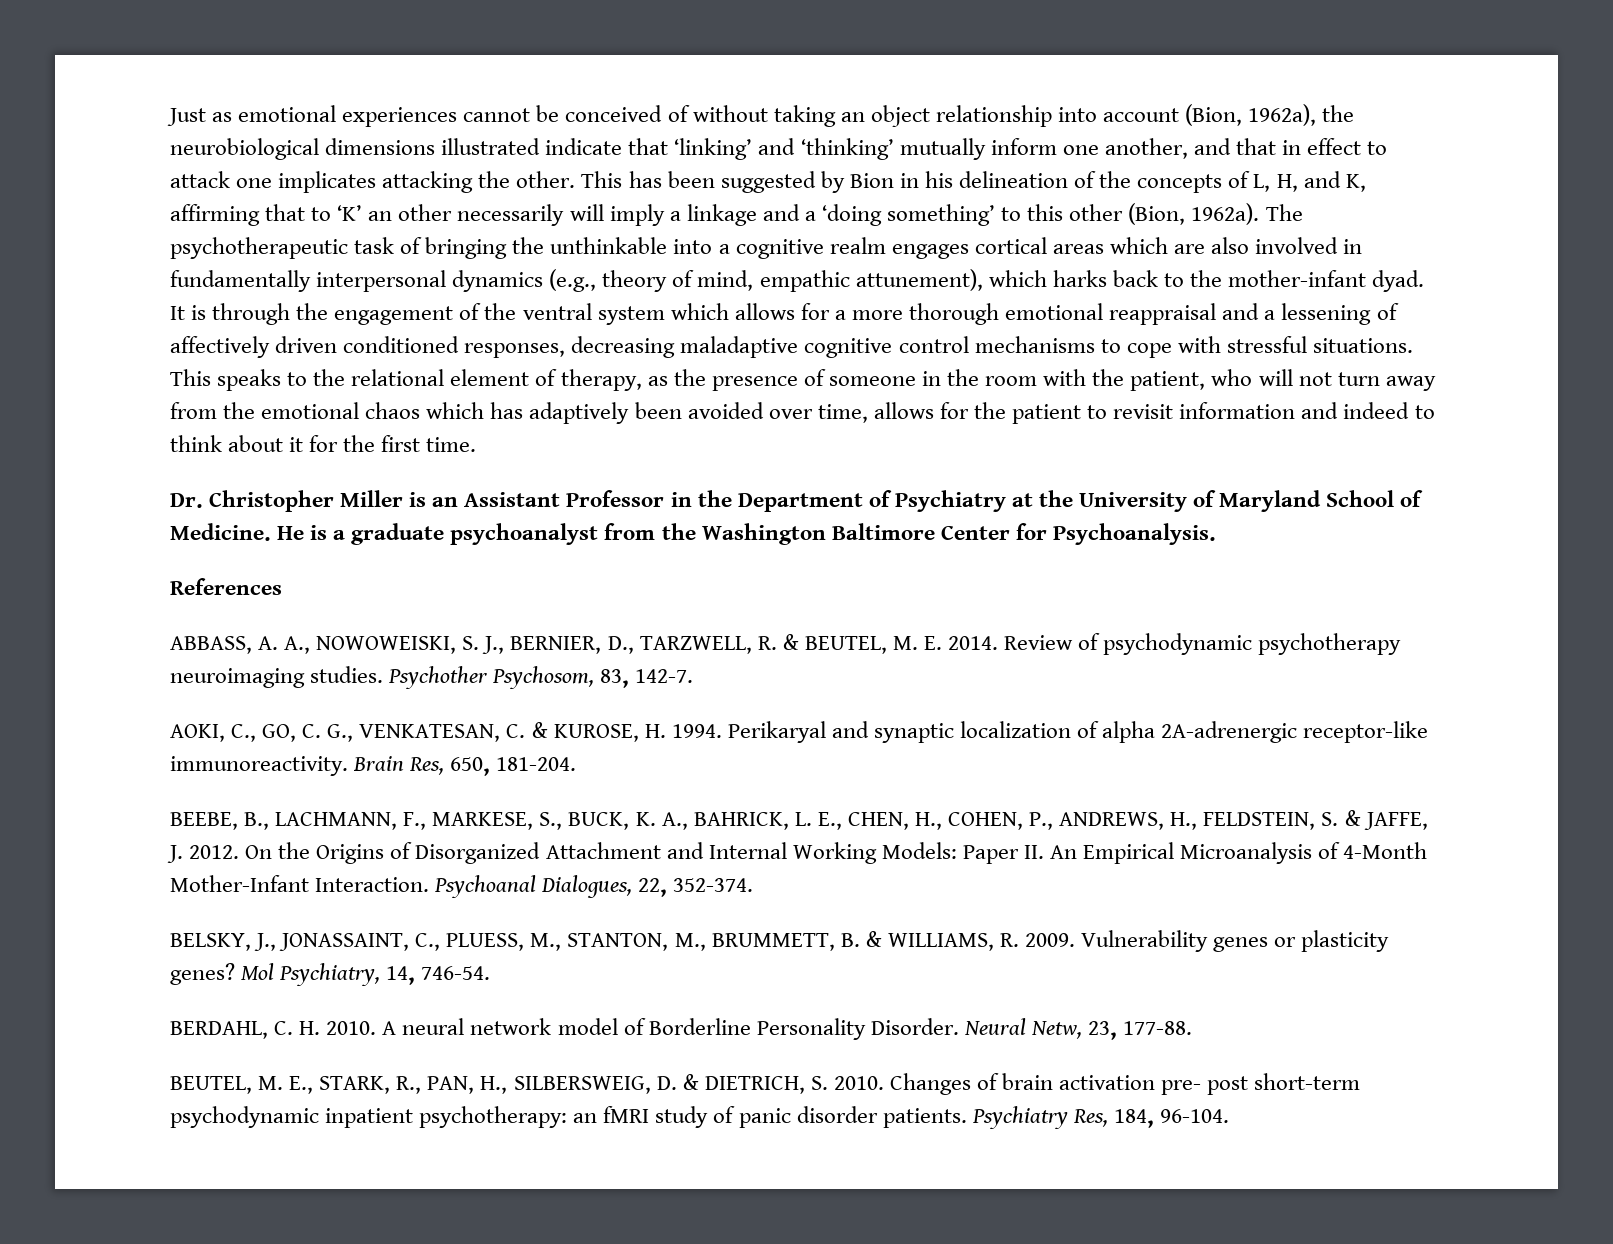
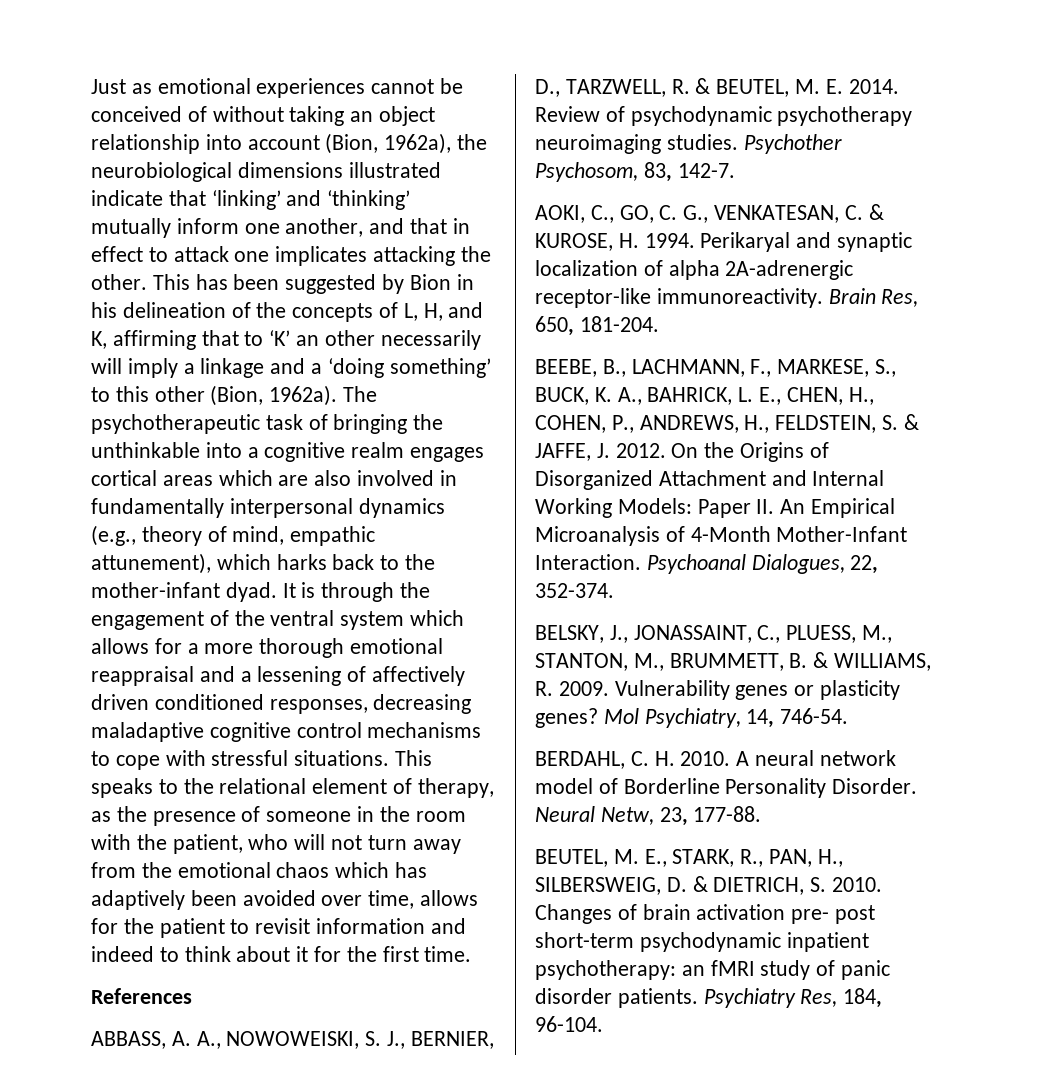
- Dr. Christopher Miller is an Assistant Professor in the Department of Psychiatry at the University of Maryland School of Medicine. He is a graduate psychoanalyst from the Washington Baltimore Center for Psychoanalysis.

